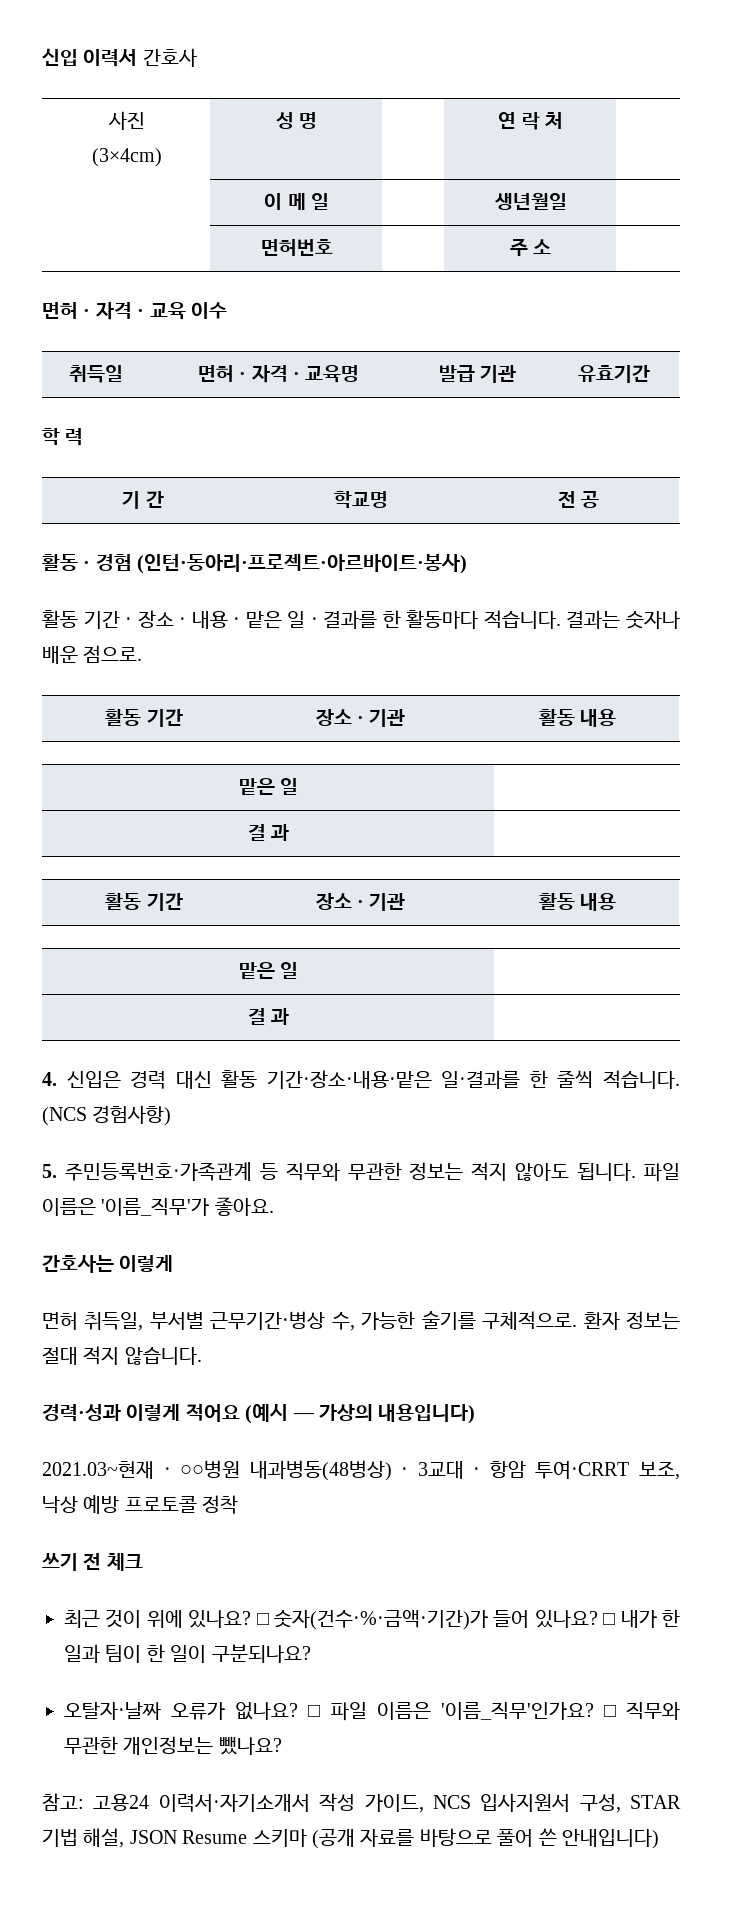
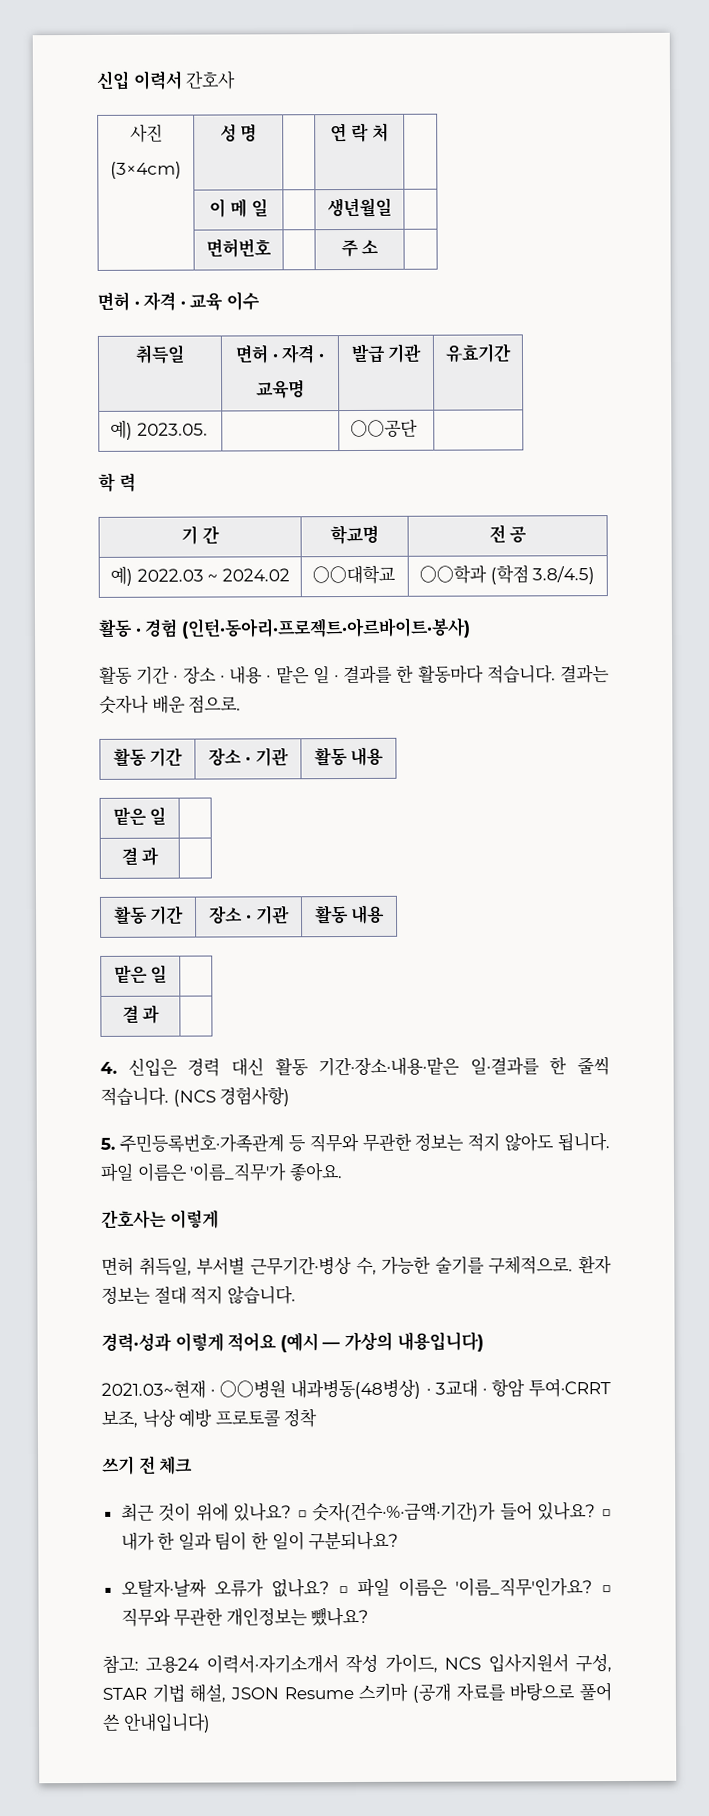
- 취득일 | 면허 · 자격 · 교육명 | 발급 기관 | 유효기간
+ 취득일 | 면허 · 자격 ·
+ 교육명 | 발급 기관 | 유효기간
+ 예) 2023.05. | | ○○공단 |
+ 예) 2022.03 ~ 2024.02 | ○○대학교 | ○○학과 (학점 3.8/4.5)

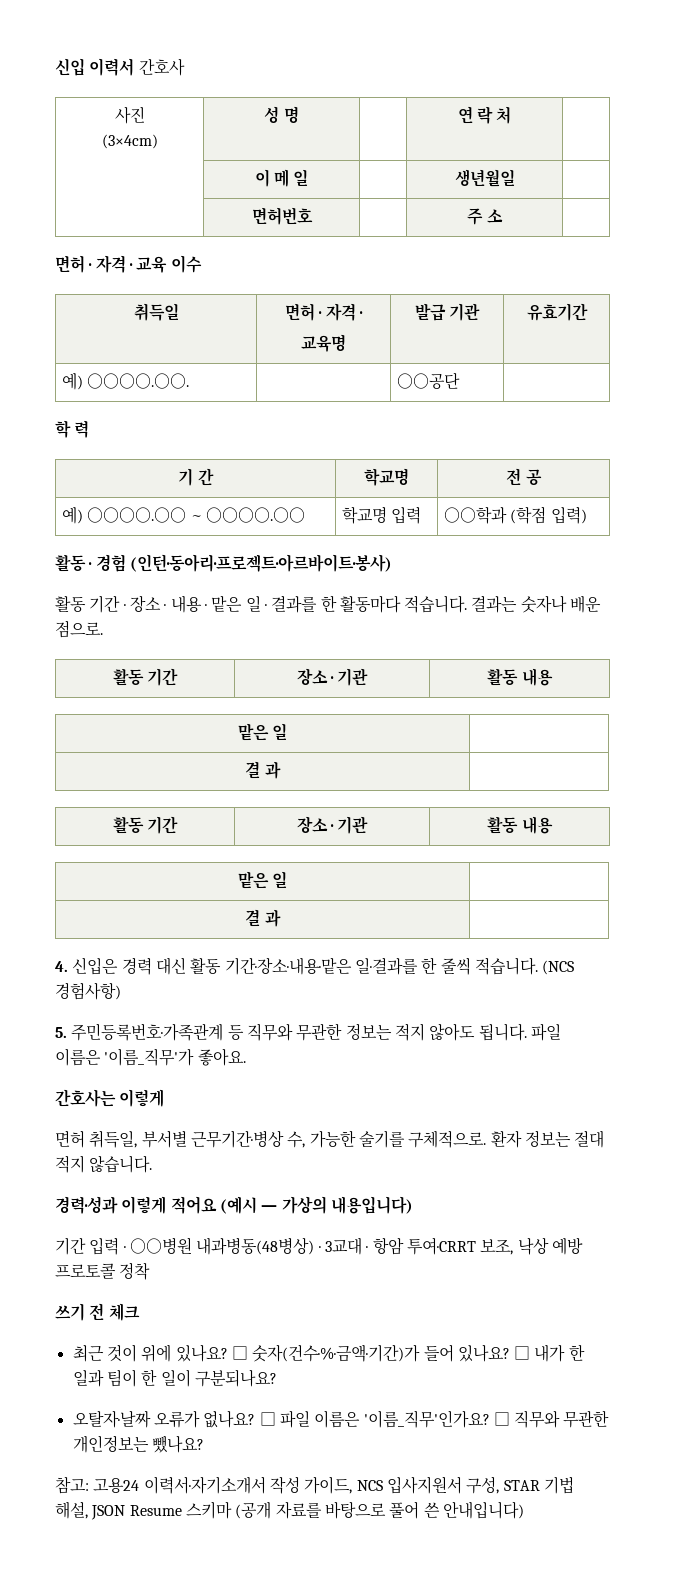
- 예) 2023.05. | | ○○공단 |
+ 예) ○○○○.○○. | | ○○공단 |
- 예) 2022.03 ~ 2024.02 | ○○대학교 | ○○학과 (학점 3.8/4.5)
+ 예) ○○○○.○○ ~ ○○○○.○○ | 학교명 입력 | ○○학과 (학점 입력)
- 2021.03~현재 · ○○병원 내과병동(48병상) · 3교대 · 항암 투여·CRRT 보조, 낙상 예방 프로토콜 정착
+ 기간 입력 · ○○병원 내과병동(48병상) · 3교대 · 항암 투여·CRRT 보조, 낙상 예방 프로토콜 정착

